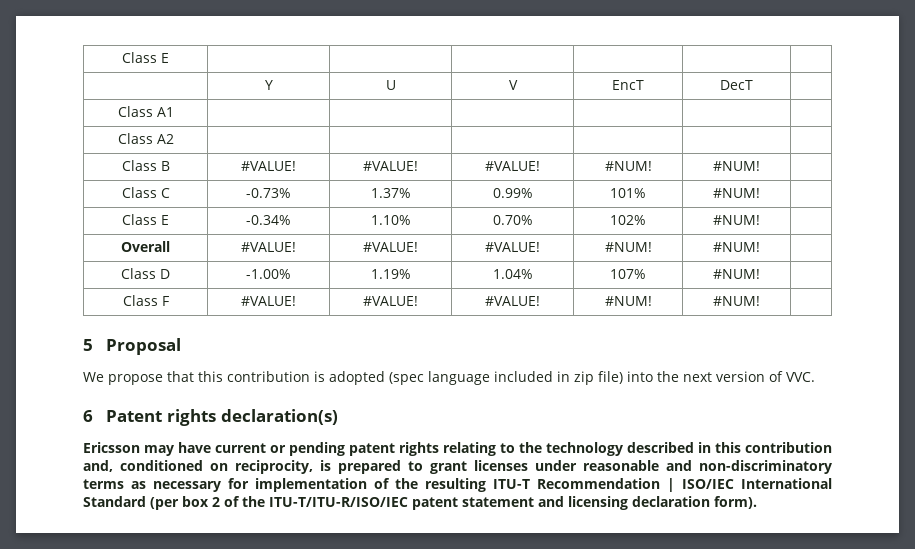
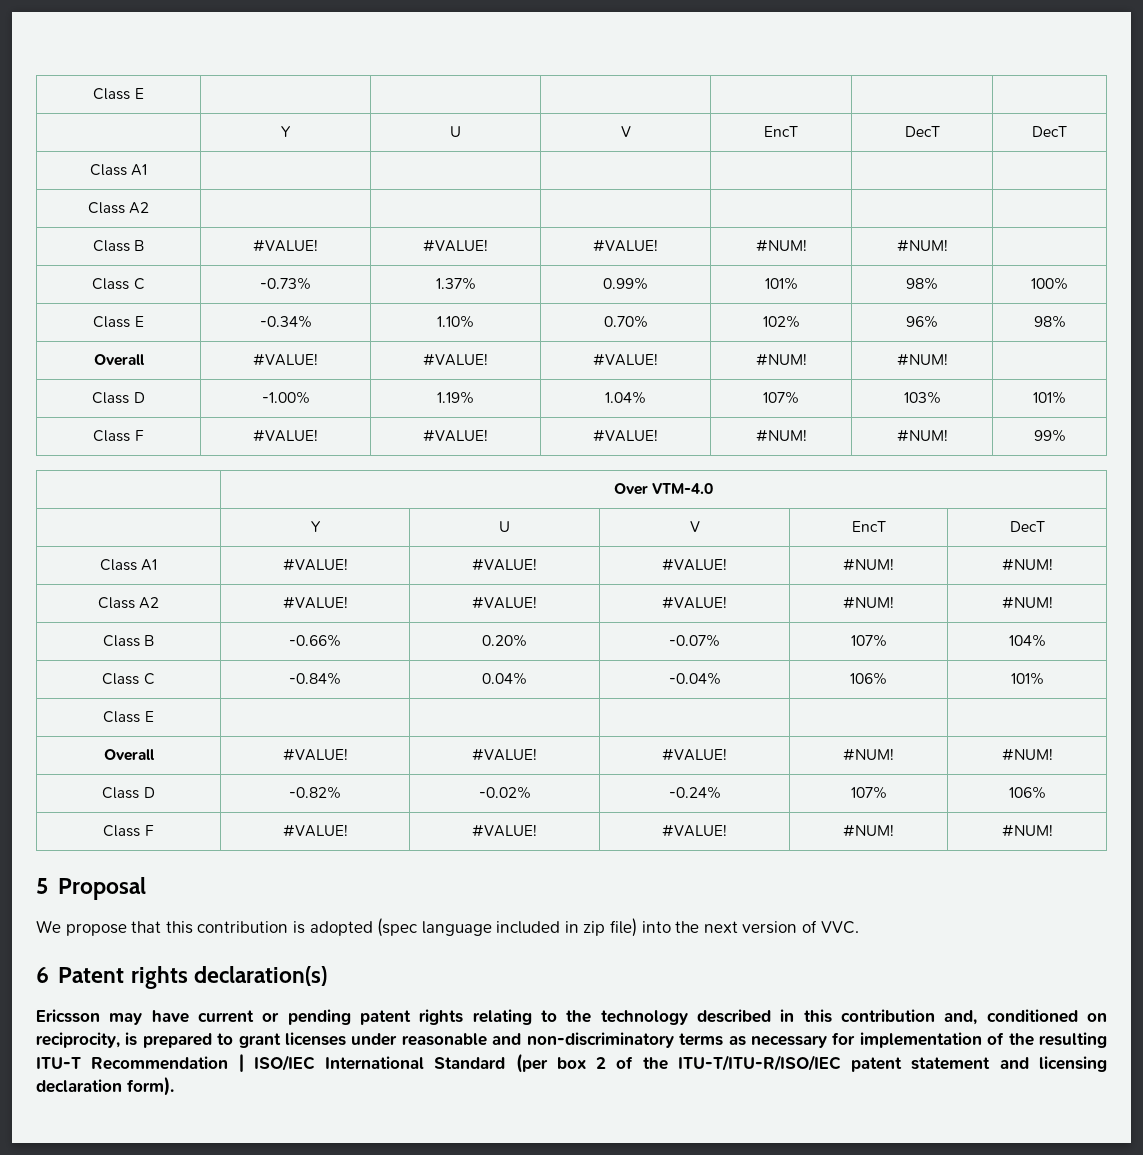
- | Y | U | V | EncT | DecT |
+ | Y | U | V | EncT | DecT | DecT
- Class C | -0.73% | 1.37% | 0.99% | 101% | #NUM! |
+ Class C | -0.73% | 1.37% | 0.99% | 101% | 98% | 100%
- Class E | -0.34% | 1.10% | 0.70% | 102% | #NUM! |
+ Class E | -0.34% | 1.10% | 0.70% | 102% | 96% | 98%
- Class D | -1.00% | 1.19% | 1.04% | 107% | #NUM! |
+ Class D | -1.00% | 1.19% | 1.04% | 107% | 103% | 101%
- Class F | #VALUE! | #VALUE! | #VALUE! | #NUM! | #NUM! |
+ Class F | #VALUE! | #VALUE! | #VALUE! | #NUM! | #NUM! | 99%
+ | Over VTM-4.0
+ | Y | U | V | EncT | DecT
+ Class A1 | #VALUE! | #VALUE! | #VALUE! | #NUM! | #NUM!
+ Class A2 | #VALUE! | #VALUE! | #VALUE! | #NUM! | #NUM!
+ Class B | -0.66% | 0.20% | -0.07% | 107% | 104%
+ Class C | -0.84% | 0.04% | -0.04% | 106% | 101%
+ Class E | | | | |
+ Overall | #VALUE! | #VALUE! | #VALUE! | #NUM! | #NUM!
+ Class D | -0.82% | -0.02% | -0.24% | 107% | 106%
+ Class F | #VALUE! | #VALUE! | #VALUE! | #NUM! | #NUM!

